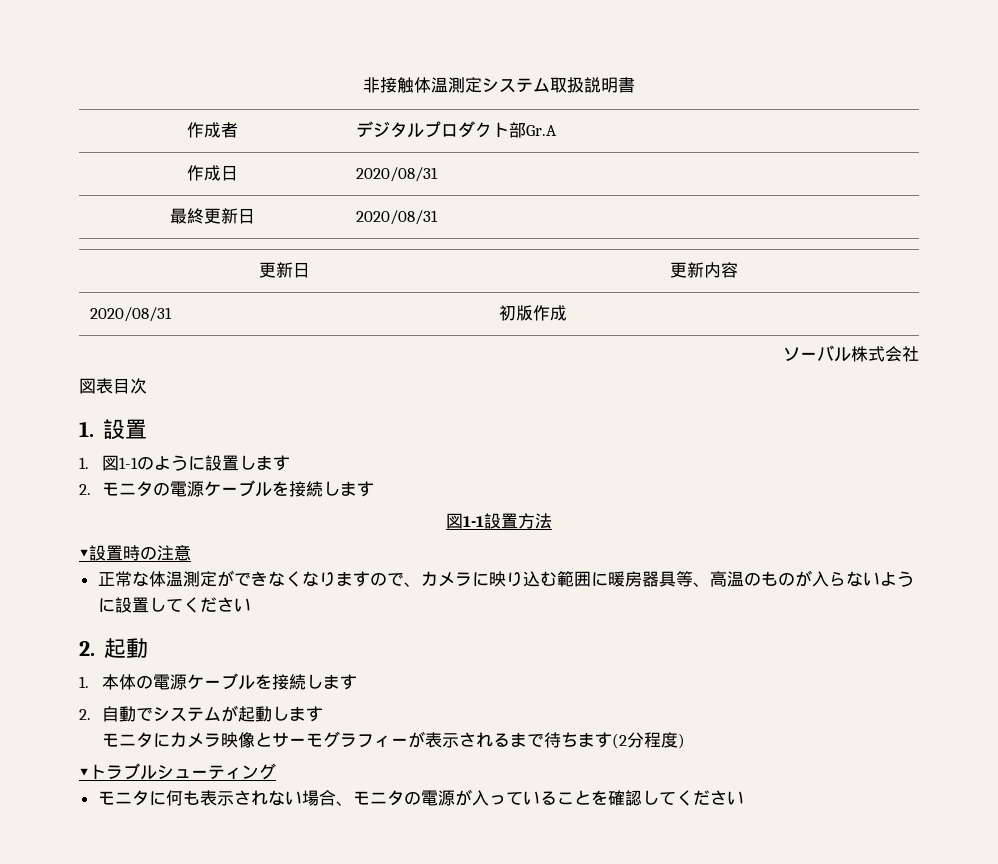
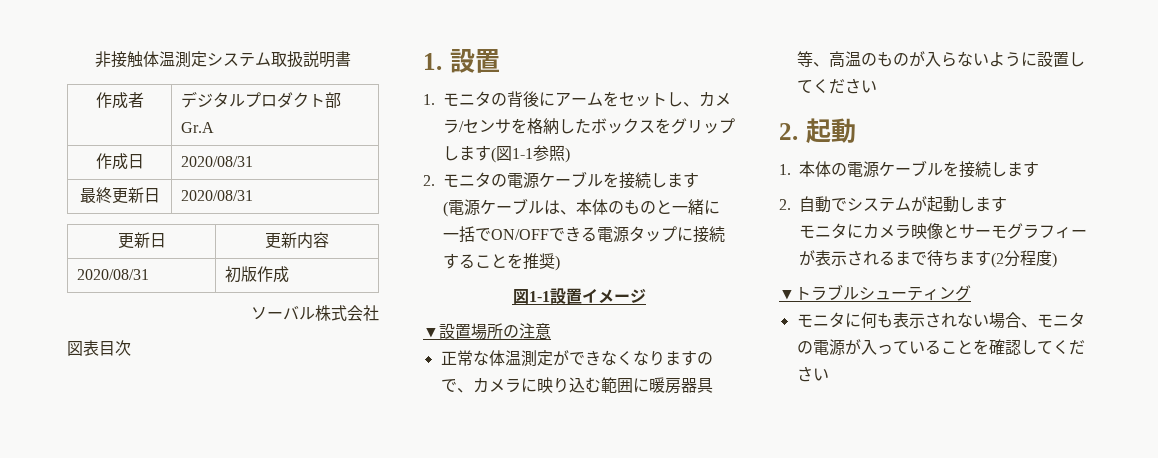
- 1.図1-1のように設置します
+ 1.モニタの背後にアームをセットし、カメラ/センサを格納したボックスをグリップします(図1-1参照)
+ (電源ケーブルは、本体のものと一緒に一括でON/OFFできる電源タップに接続することを推奨)
- 図1-1設置方法
+ 図1-1設置イメージ
- ▼設置時の注意
+ ▼設置場所の注意

